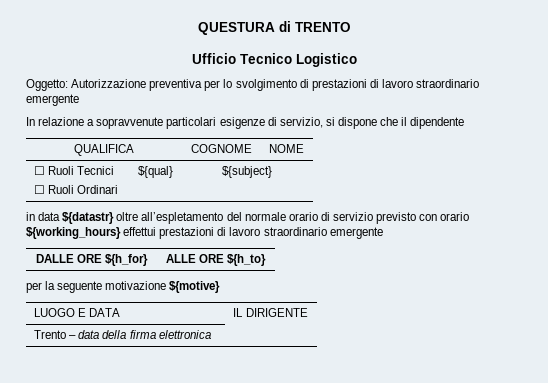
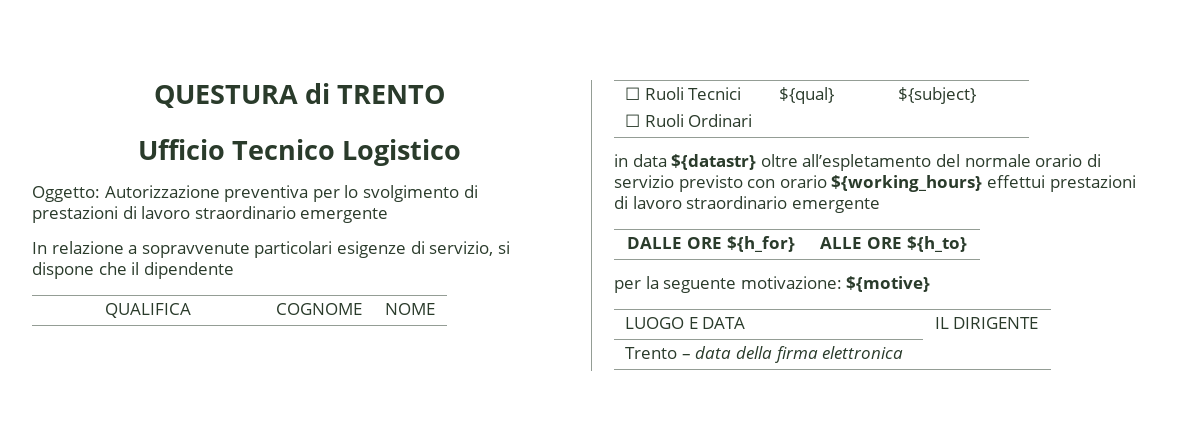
- per la seguente motivazione ${motive}
+ per la seguente motivazione: ${motive}

